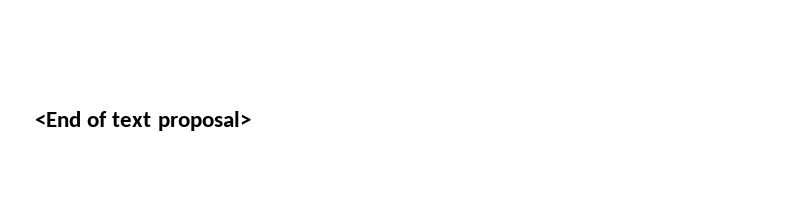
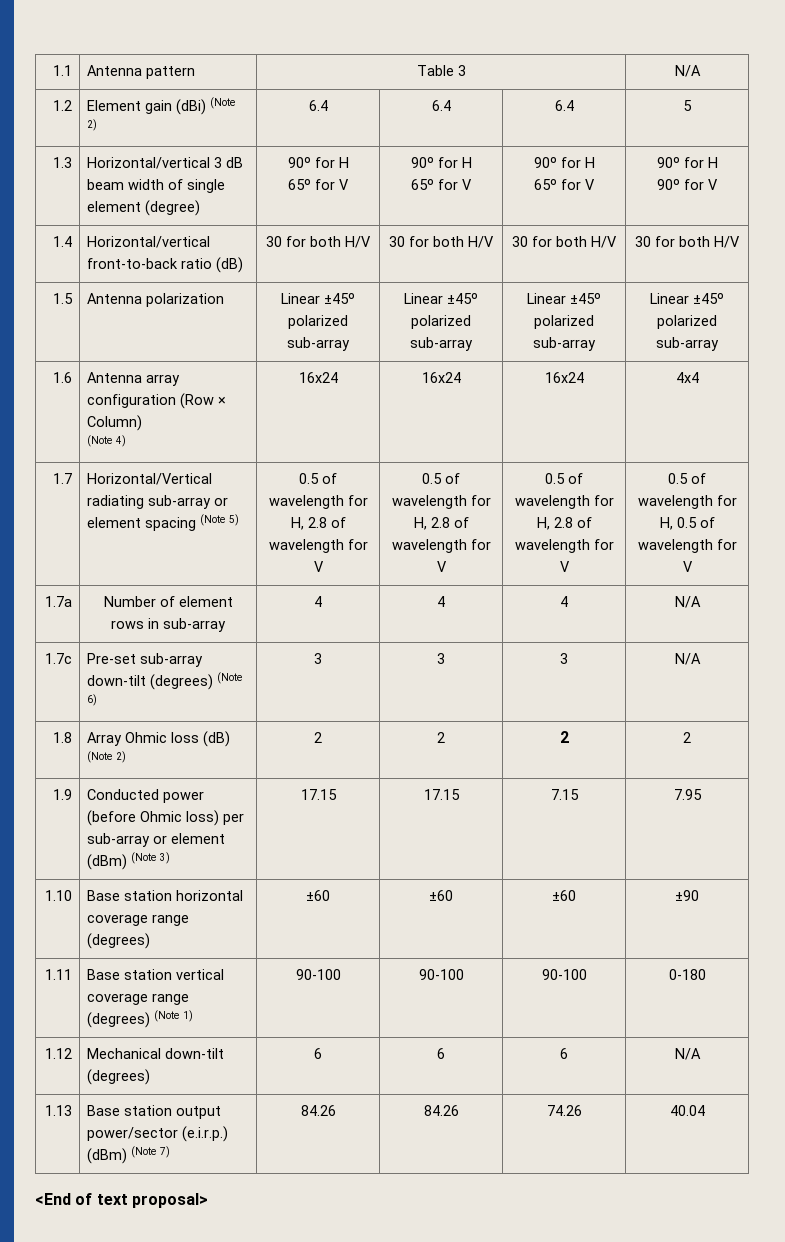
+ 1.1 | Antenna pattern | Table 3 | N/A
+ 1.2 | Element gain (dBi) (Note 2) | 6.4 | 6.4 | 6.4 | 5
+ 1.3 | Horizontal/vertical 3 dB beam width of single element (degree) | 90º for H
+ 65º for V | 90º for H
+ 65º for V | 90º for H
+ 65º for V | 90º for H
+ 90º for V
+ 1.4 | Horizontal/vertical front-to-back ratio (dB) | 30 for both H/V | 30 for both H/V | 30 for both H/V | 30 for both H/V
+ 1.5 | Antenna polarization | Linear ±45º polarized sub-array | Linear ±45º polarized sub-array | Linear ±45º polarized sub-array | Linear ±45º polarized sub-array
+ 1.6 | Antenna array configuration (Row × Column)
+ (Note 4) | 16x24 | 16x24 | 16x24 | 4x4
+ 1.7 | Horizontal/Vertical radiating sub-array or element spacing (Note 5) | 0.5 of wavelength for H, 2.8 of wavelength for V | 0.5 of wavelength for H, 2.8 of wavelength for V | 0.5 of wavelength for H, 2.8 of wavelength for V | 0.5 of wavelength for H, 0.5 of wavelength for V
+ 1.7a | Number of element rows in sub-array | 4 | 4 | 4 | N/A
+ 1.7c | Pre-set sub-array down-tilt (degrees) (Note 6) | 3 | 3 | 3 | N/A
+ 1.8 | Array Ohmic loss (dB) (Note 2) | 2 | 2 | 2 | 2
+ 1.9 | Conducted power (before Ohmic loss) per sub-array or element (dBm) (Note 3) | 17.15 | 17.15 | 7.15 | 7.95
+ 1.10 | Base station horizontal coverage range (degrees) | ±60 | ±60 | ±60 | ±90
+ 1.11 | Base station vertical coverage range (degrees) (Note 1) | 90-100 | 90-100 | 90-100 | 0-180
+ 1.12 | Mechanical down-tilt (degrees) | 6 | 6 | 6 | N/A
+ 1.13 | Base station output power/sector (e.i.r.p.) (dBm) (Note 7) | 84.26 | 84.26 | 74.26 | 40.04

